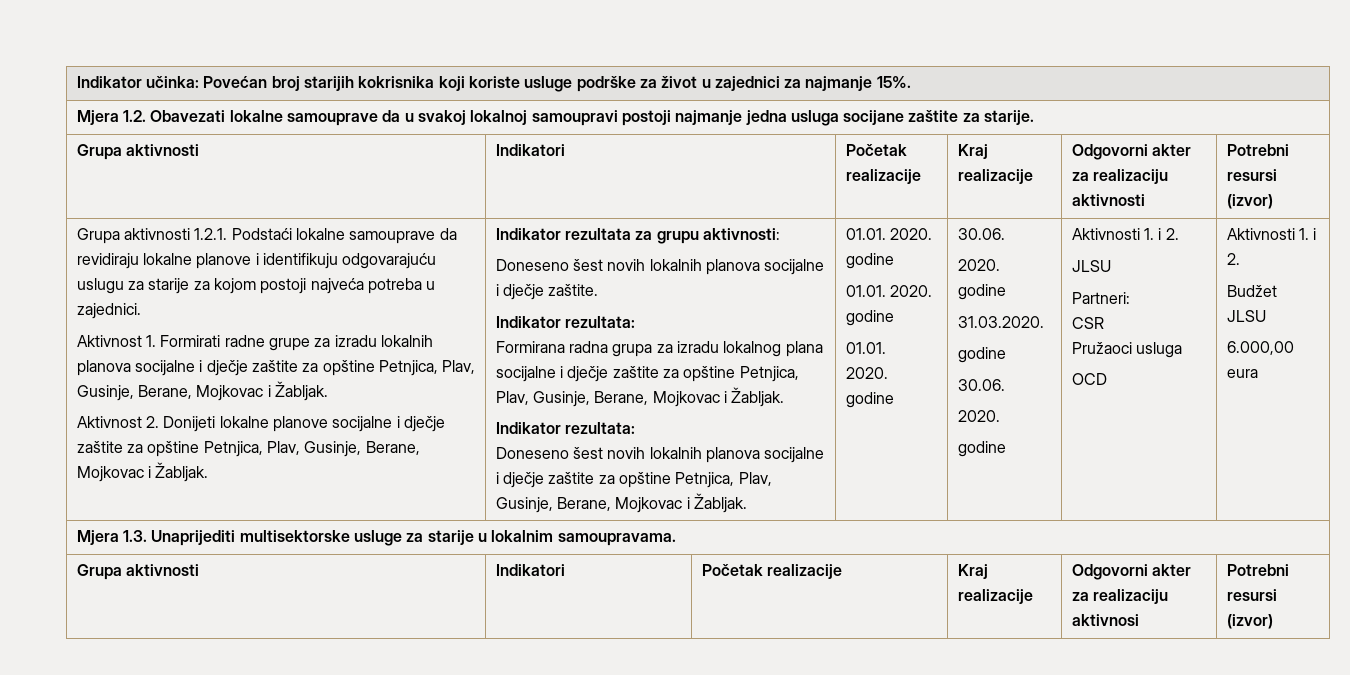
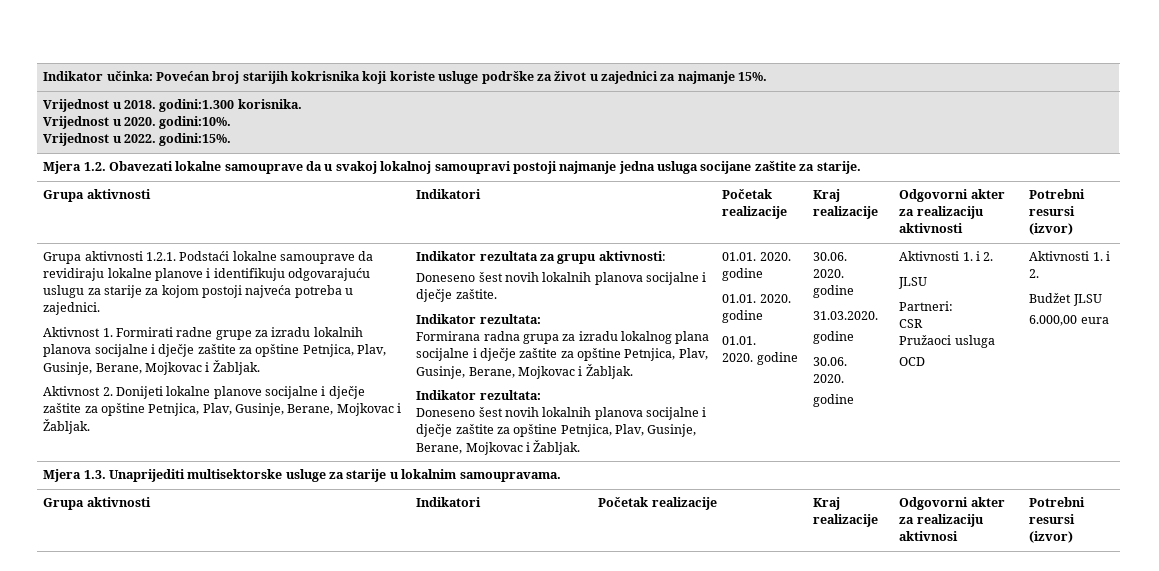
+ Vrijednost u 2018. godini:1.300 korisnika.
+ Vrijednost u 2020. godini:10%.
+ Vrijednost u 2022. godini:15%.

